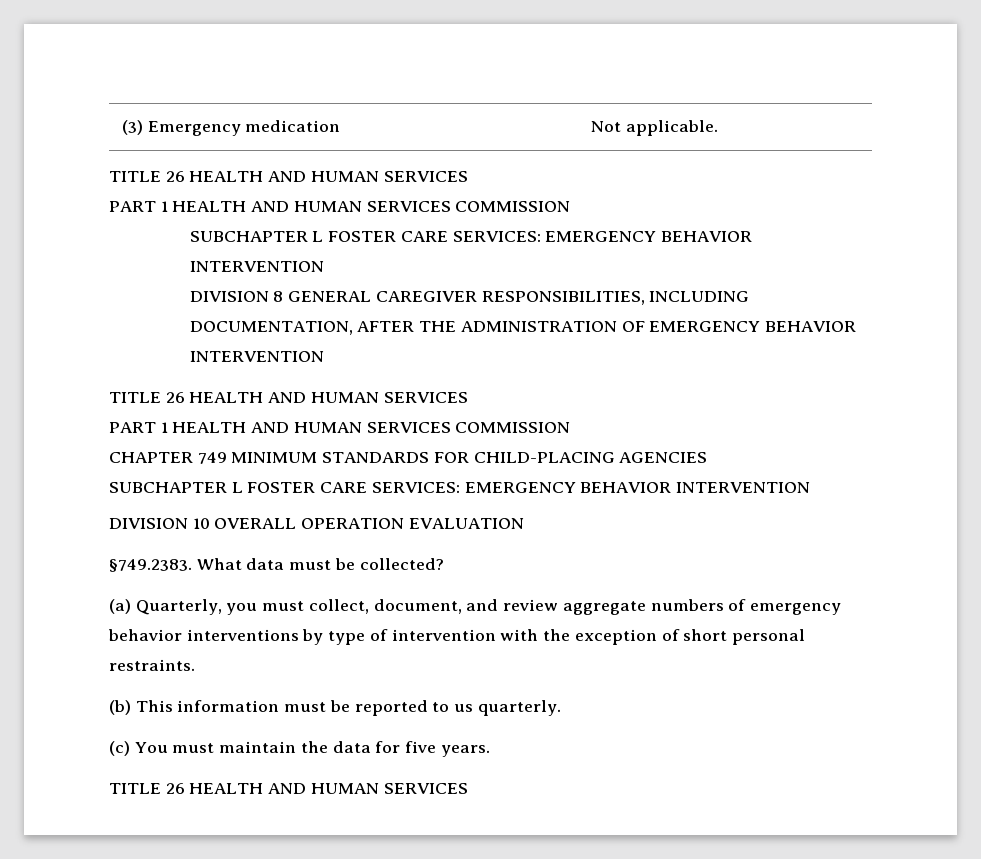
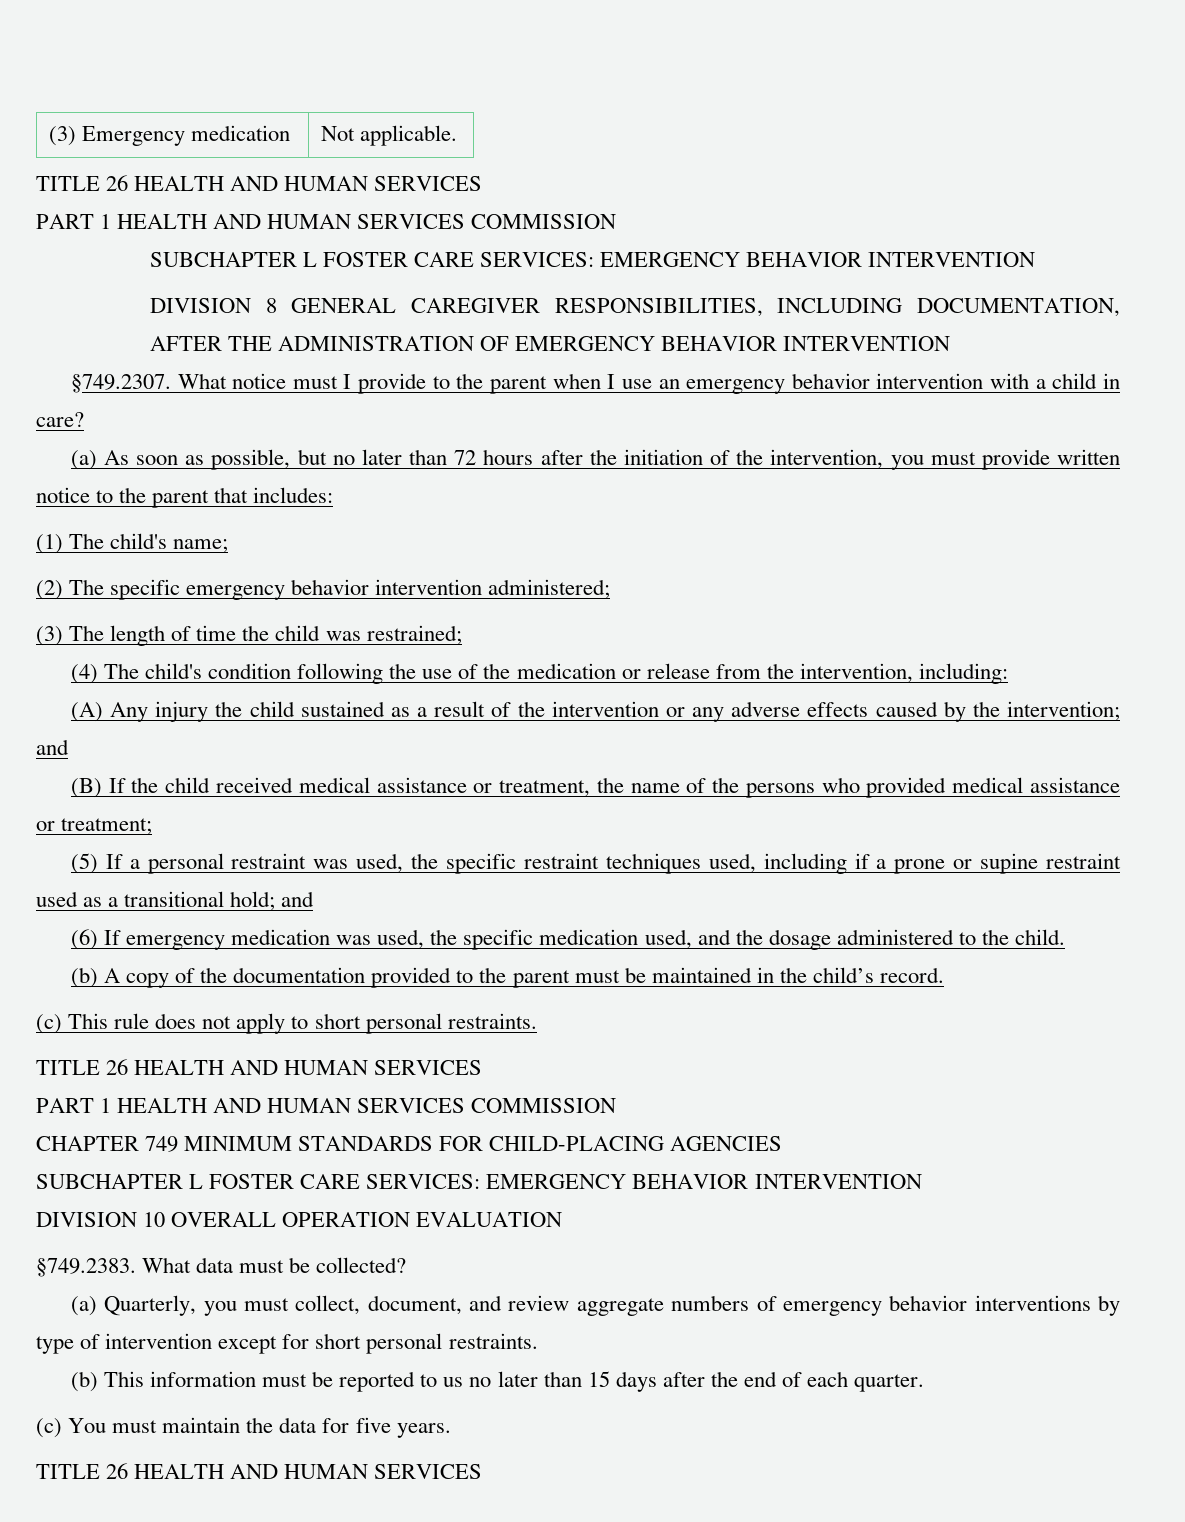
+ §749.2307. What notice must I provide to the parent when I use an emergency behavior intervention with a child in care?
+ (a) As soon as possible, but no later than 72 hours after the initiation of the intervention, you must provide written notice to the parent that includes:
+ (1) The child's name;
+ (2) The specific emergency behavior intervention administered;
+ (3) The length of time the child was restrained;
+ (4) The child's condition following the use of the medication or release from the intervention, including:
+ (A) Any injury the child sustained as a result of the intervention or any adverse effects caused by the intervention; and
+ (B) If the child received medical assistance or treatment, the name of the persons who provided medical assistance or treatment;
+ (5) If a personal restraint was used, the specific restraint techniques used, including if a prone or supine restraint used as a transitional hold; and
+ (6) If emergency medication was used, the specific medication used, and the dosage administered to the child.
+ (b) A copy of the documentation provided to the parent must be maintained in the child’s record.
+ (c) This rule does not apply to short personal restraints.
- (a) Quarterly, you must collect, document, and review aggregate numbers of emergency behavior interventions by type of intervention with the exception of short personal restraints.
+ (a) Quarterly, you must collect, document, and review aggregate numbers of emergency behavior interventions by type of intervention except for short personal restraints.
- (b) This information must be reported to us quarterly.
+ (b) This information must be reported to us no later than 15 days after the end of each quarter.

